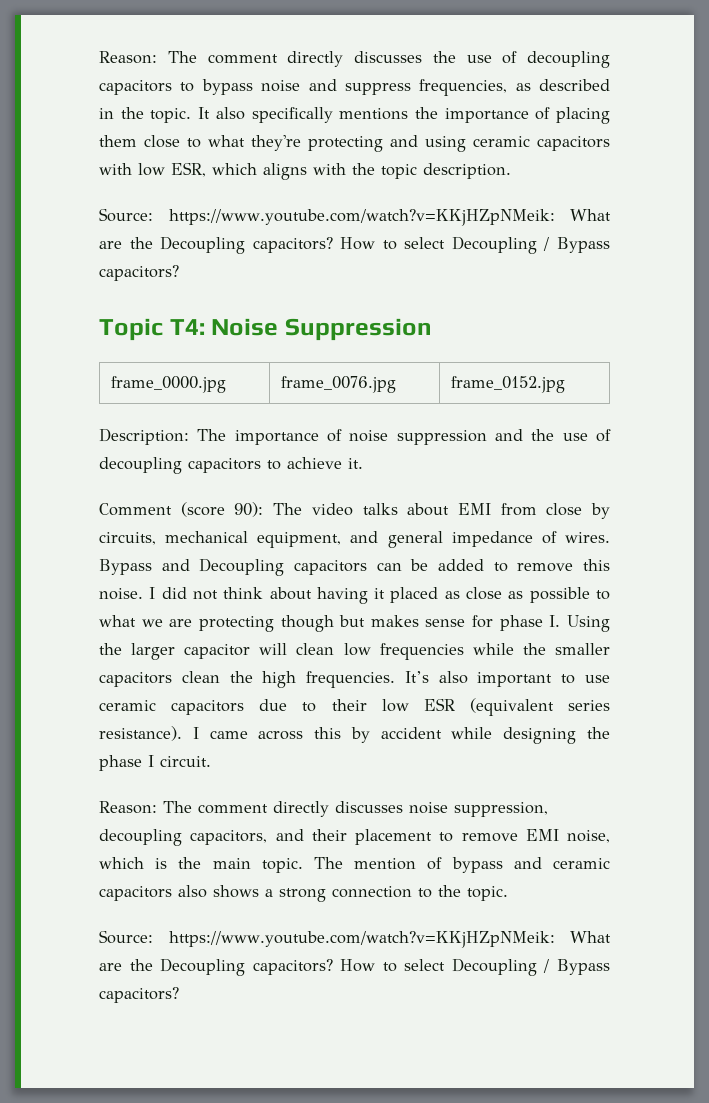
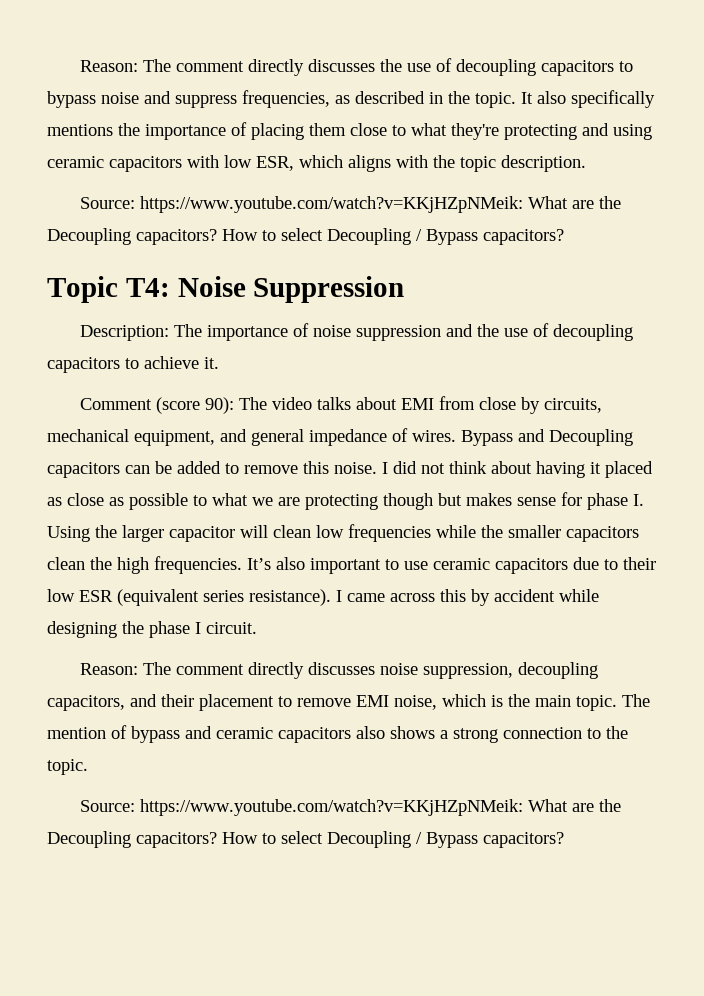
- frame_0000.jpg | frame_0076.jpg | frame_0152.jpg

